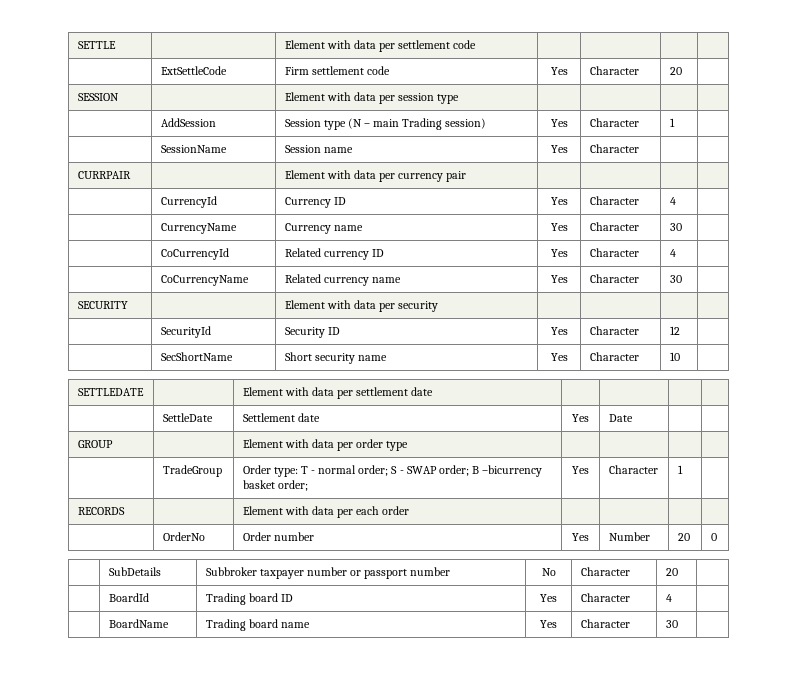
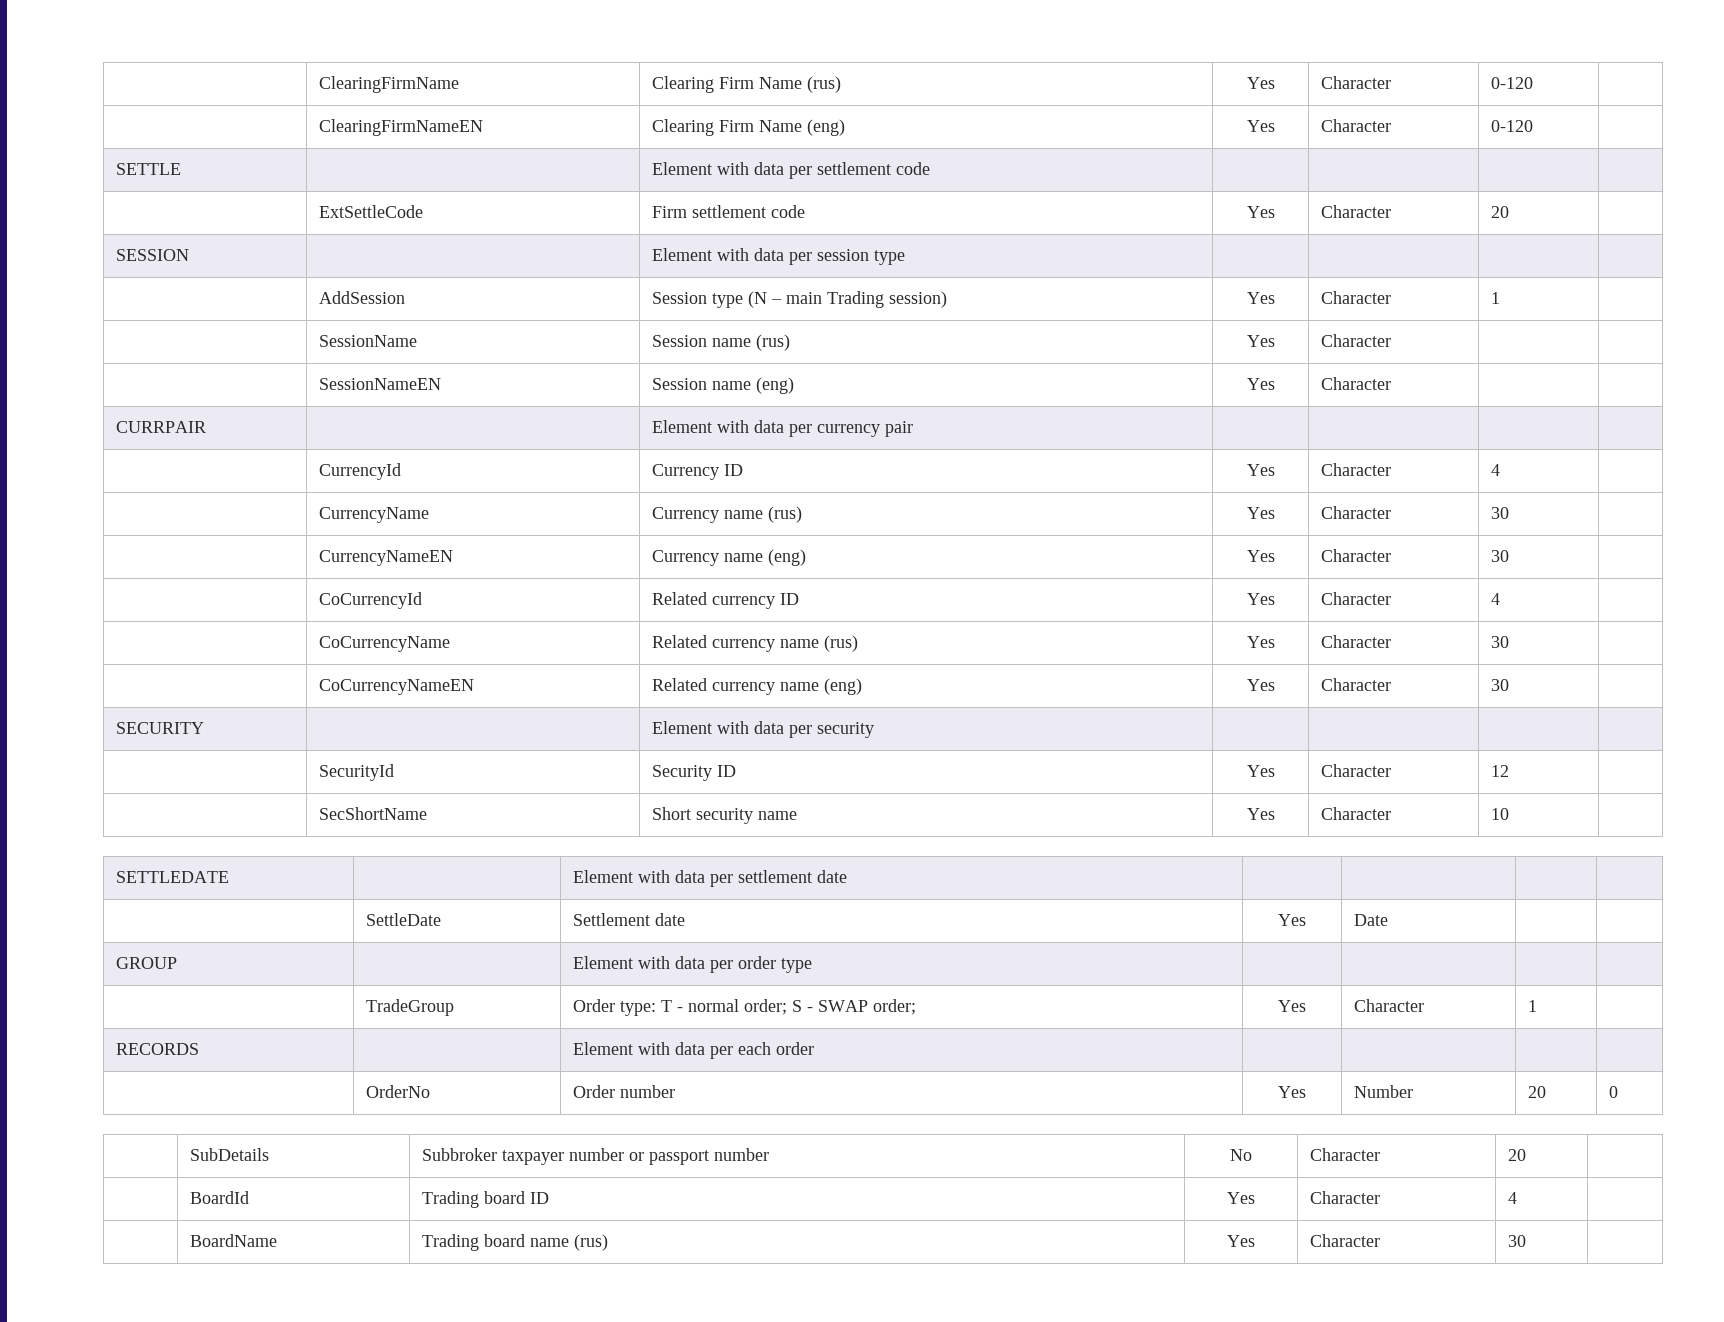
+ | ClearingFirmName | Clearing Firm Name (rus) | Yes | Character | 0-120 |
+ | ClearingFirmNameEN | Clearing Firm Name (eng) | Yes | Character | 0-120 |
- | SessionName | Session name | Yes | Character | |
+ | SessionName | Session name (rus) | Yes | Character | |
+ | SessionNameEN | Session name (eng) | Yes | Character | |
- | CurrencyName | Currency name | Yes | Character | 30 |
+ | CurrencyName | Currency name (rus) | Yes | Character | 30 |
+ | CurrencyNameEN | Currency name (eng) | Yes | Character | 30 |
- | CoCurrencyName | Related currency name | Yes | Character | 30 |
+ | CoCurrencyName | Related currency name (rus) | Yes | Character | 30 |
+ | CoCurrencyNameEN | Related currency name (eng) | Yes | Character | 30 |
- | TradeGroup | Order type: T - normal order; S - SWAP order; B –bicurrency basket order; | Yes | Character | 1 |
+ | TradeGroup | Order type: T - normal order; S - SWAP order; | Yes | Character | 1 |
- | BoardName | Trading board name | Yes | Character | 30 |
+ | BoardName | Trading board name (rus) | Yes | Character | 30 |

